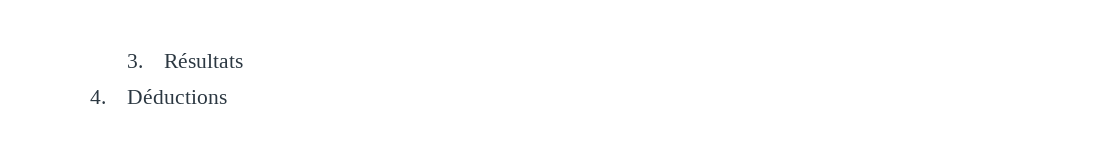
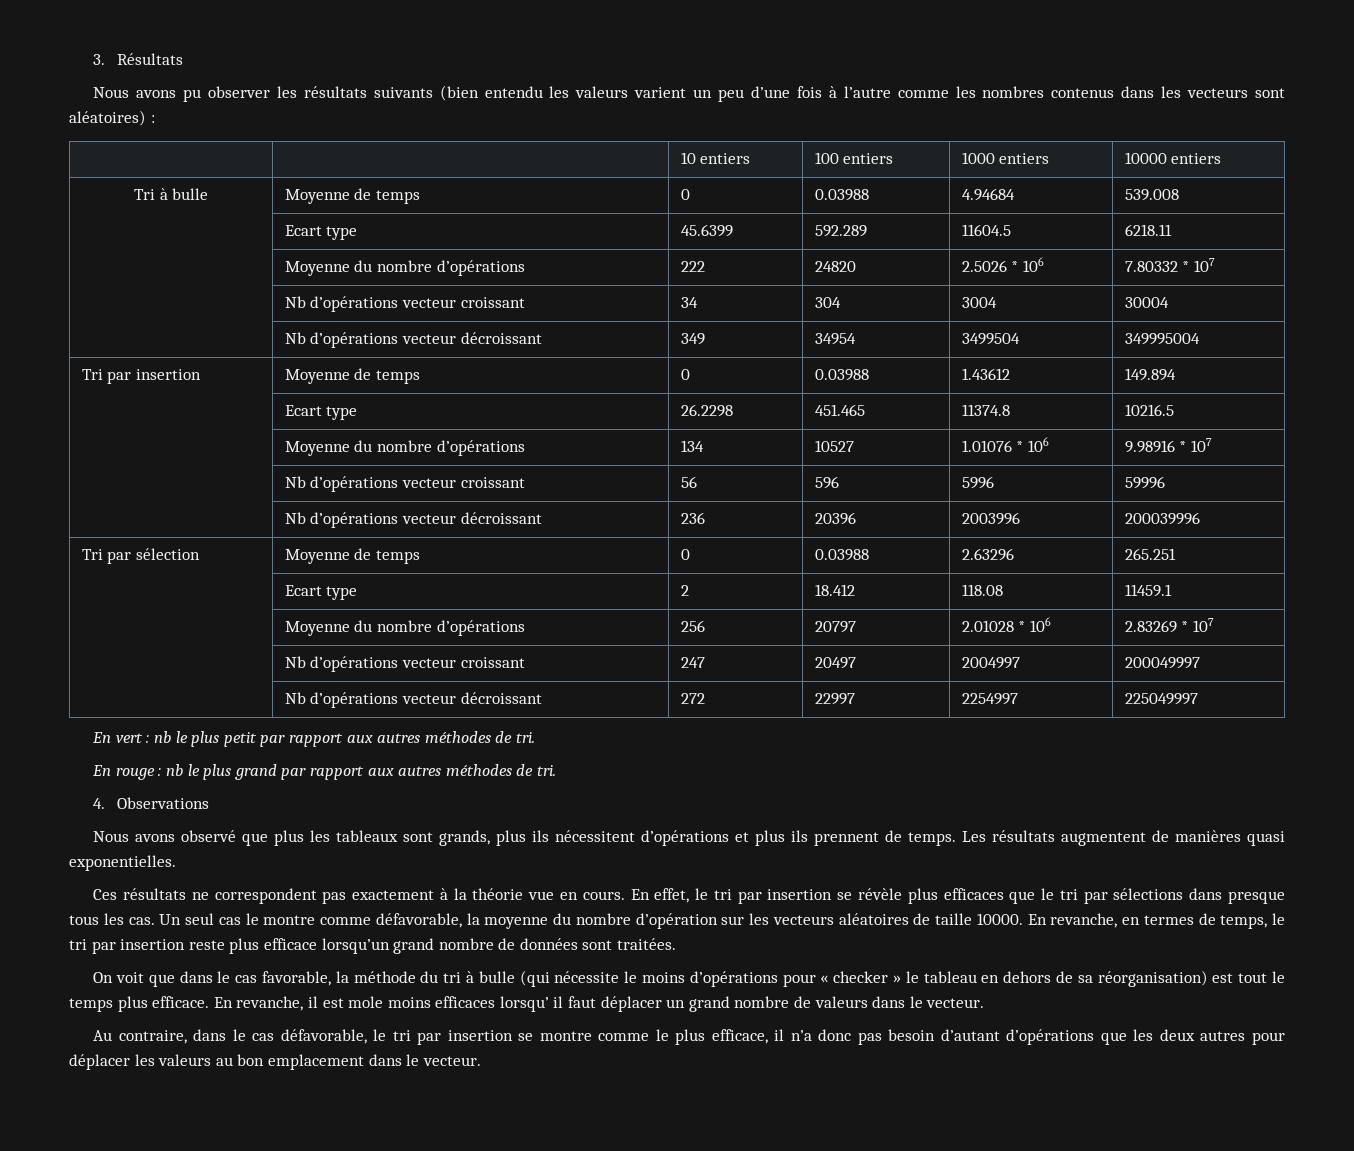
- 4. Déductions
+ Nous avons pu observer les résultats suivants (bien entendu les valeurs varient un peu d’une fois à l’autre comme les nombres contenus dans les vecteurs sont aléatoires) :
+ | | 10 entiers | 100 entiers | 1000 entiers | 10000 entiers
+ Tri à bulle | Moyenne de temps | 0 | 0.03988 | 4.94684 | 539.008
+ | Ecart type | 45.6399 | 592.289 | 11604.5 | 6218.11
+ | Moyenne du nombre d’opérations | 222 | 24820 | 2.5026 * 106 | 7.80332 * 107
+ | Nb d’opérations vecteur croissant | 34 | 304 | 3004 | 30004
+ | Nb d’opérations vecteur décroissant | 349 | 34954 | 3499504 | 349995004
+ Tri par insertion | Moyenne de temps | 0 | 0.03988 | 1.43612 | 149.894
+ | Ecart type | 26.2298 | 451.465 | 11374.8 | 10216.5
+ | Moyenne du nombre d’opérations | 134 | 10527 | 1.01076 * 106 | 9.98916 * 107
+ | Nb d’opérations vecteur croissant | 56 | 596 | 5996 | 59996
+ | Nb d’opérations vecteur décroissant | 236 | 20396 | 2003996 | 200039996
+ Tri par sélection | Moyenne de temps | 0 | 0.03988 | 2.63296 | 265.251
+ | Ecart type | 2 | 18.412 | 118.08 | 11459.1
+ | Moyenne du nombre d’opérations | 256 | 20797 | 2.01028 * 106 | 2.83269 * 107
+ | Nb d’opérations vecteur croissant | 247 | 20497 | 2004997 | 200049997
+ | Nb d’opérations vecteur décroissant | 272 | 22997 | 2254997 | 225049997
+ En vert : nb le plus petit par rapport aux autres méthodes de tri.
+ En rouge : nb le plus grand par rapport aux autres méthodes de tri.
+ 4. Observations
+ Nous avons observé que plus les tableaux sont grands, plus ils nécessitent d’opérations et plus ils prennent de temps. Les résultats augmentent de manières quasi exponentielles.
+ Ces résultats ne correspondent pas exactement à la théorie vue en cours. En effet, le tri par insertion se révèle plus efficaces que le tri par sélections dans presque tous les cas. Un seul cas le montre comme défavorable, la moyenne du nombre d’opération sur les vecteurs aléatoires de taille 10000. En revanche, en termes de temps, le tri par insertion reste plus efficace lorsqu’un grand nombre de données sont traitées.
+ On voit que dans le cas favorable, la méthode du tri à bulle (qui nécessite le moins d’opérations pour « checker » le tableau en dehors de sa réorganisation) est tout le temps plus efficace. En revanche, il est mole moins efficaces lorsqu’ il faut déplacer un grand nombre de valeurs dans le vecteur.
+ Au contraire, dans le cas défavorable, le tri par insertion se montre comme le plus efficace, il n’a donc pas besoin d’autant d’opérations que les deux autres pour déplacer les valeurs au bon emplacement dans le vecteur.

